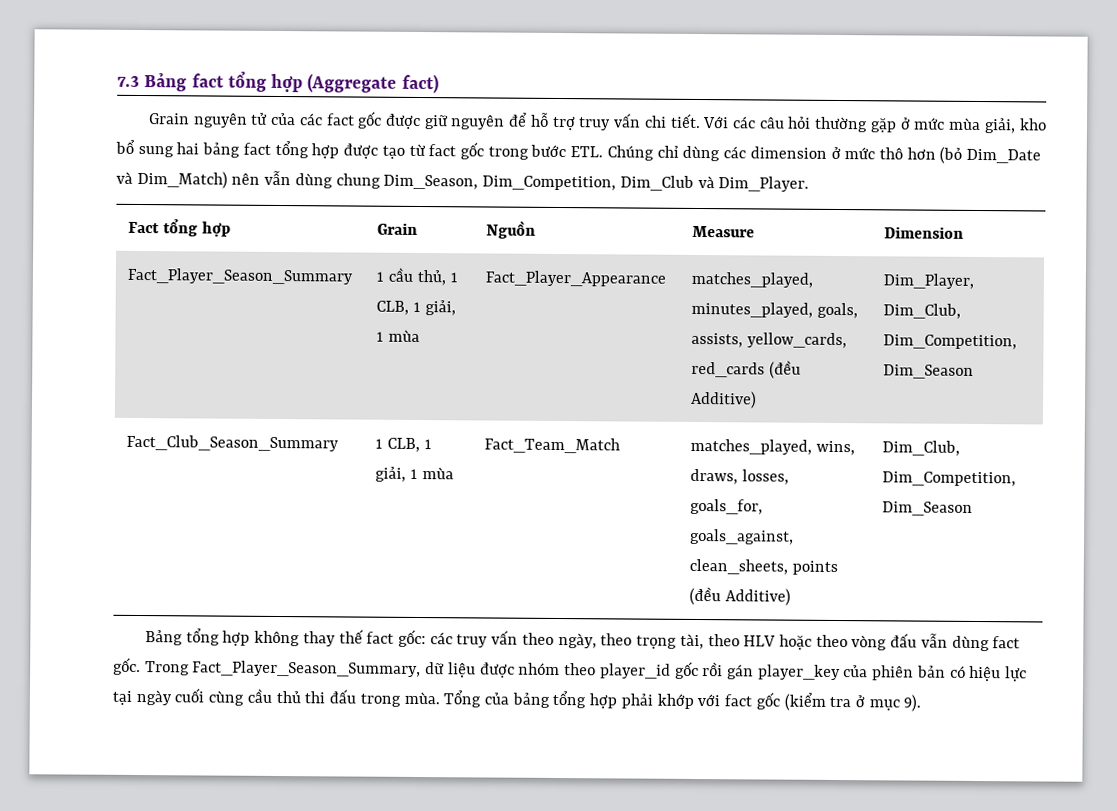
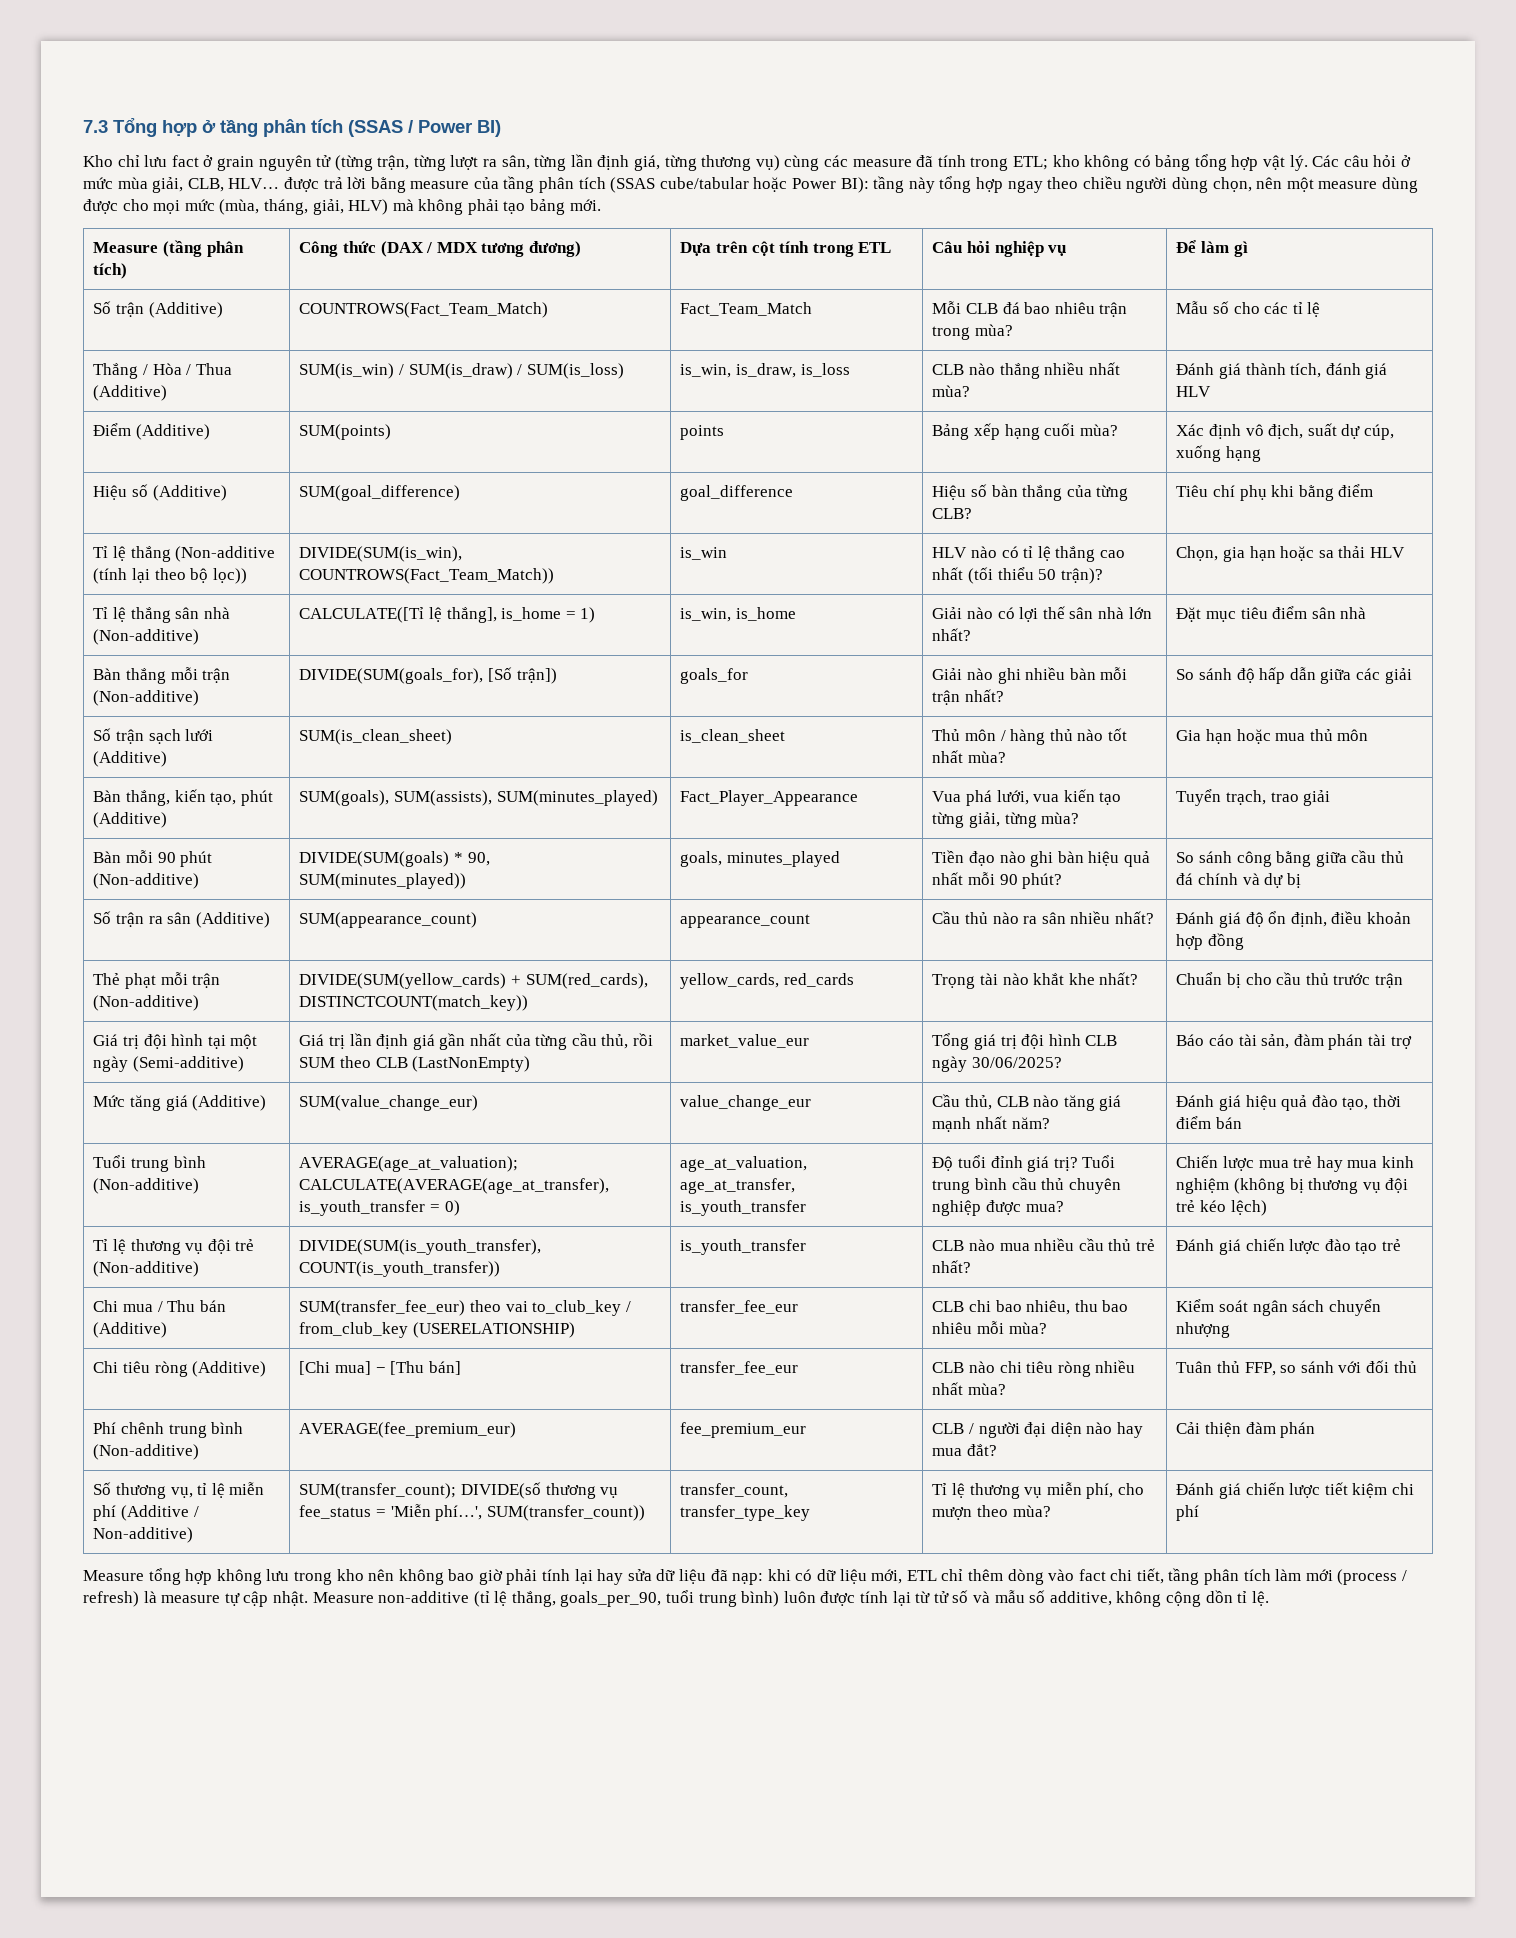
- 7.3 Bảng fact tổng hợp (Aggregate fact)
- Grain nguyên tử của các fact gốc được giữ nguyên để hỗ trợ truy vấn chi tiết. Với các câu hỏi thường gặp ở mức mùa giải, kho bổ sung hai bảng fact tổng hợp được tạo từ fact gốc trong bước ETL. Chúng chỉ dùng các dimension ở mức thô hơn (bỏ Dim_Date và Dim_Match) nên vẫn dùng chung Dim_Season, Dim_Competition, Dim_Club và Dim_Player.
- Fact tổng hợp | Grain | Nguồn | Measure | Dimension
- Fact_Player_Season_Summary | 1 cầu thủ, 1 CLB, 1 giải, 1 mùa | Fact_Player_Appearance | matches_played, minutes_played, goals, assists, yellow_cards, red_cards (đều Additive) | Dim_Player, Dim_Club, Dim_Competition, Dim_Season
- Fact_Club_Season_Summary | 1 CLB, 1 giải, 1 mùa | Fact_Team_Match | matches_played, wins, draws, losses, goals_for, goals_against, clean_sheets, points (đều Additive) | Dim_Club, Dim_Competition, Dim_Season
- Bảng tổng hợp không thay thế fact gốc: các truy vấn theo ngày, theo trọng tài, theo HLV hoặc theo vòng đấu vẫn dùng fact gốc. Trong Fact_Player_Season_Summary, dữ liệu được nhóm theo player_id gốc rồi gán player_key của phiên bản có hiệu lực tại ngày cuối cùng cầu thủ thi đấu trong mùa. Tổng của bảng tổng hợp phải khớp với fact gốc (kiểm tra ở mục 9).
+ 7.3 Tổng hợp ở tầng phân tích (SSAS / Power BI)
+ Kho chỉ lưu fact ở grain nguyên tử (từng trận, từng lượt ra sân, từng lần định giá, từng thương vụ) cùng các measure đã tính trong ETL; kho không có bảng tổng hợp vật lý. Các câu hỏi ở mức mùa giải, CLB, HLV… được trả lời bằng measure của tầng phân tích (SSAS cube/tabular hoặc Power BI): tầng này tổng hợp ngay theo chiều người dùng chọn, nên một measure dùng được cho mọi mức (mùa, tháng, giải, HLV) mà không phải tạo bảng mới.
+ Measure (tầng phân tích) | Công thức (DAX / MDX tương đương) | Dựa trên cột tính trong ETL | Câu hỏi nghiệp vụ | Để làm gì
+ Số trận (Additive) | COUNTROWS(Fact_Team_Match) | Fact_Team_Match | Mỗi CLB đá bao nhiêu trận trong mùa? | Mẫu số cho các tỉ lệ
+ Thắng / Hòa / Thua (Additive) | SUM(is_win) / SUM(is_draw) / SUM(is_loss) | is_win, is_draw, is_loss | CLB nào thắng nhiều nhất mùa? | Đánh giá thành tích, đánh giá HLV
+ Điểm (Additive) | SUM(points) | points | Bảng xếp hạng cuối mùa? | Xác định vô địch, suất dự cúp, xuống hạng
+ Hiệu số (Additive) | SUM(goal_difference) | goal_difference | Hiệu số bàn thắng của từng CLB? | Tiêu chí phụ khi bằng điểm
+ Tỉ lệ thắng (Non-additive (tính lại theo bộ lọc)) | DIVIDE(SUM(is_win), COUNTROWS(Fact_Team_Match)) | is_win | HLV nào có tỉ lệ thắng cao nhất (tối thiểu 50 trận)? | Chọn, gia hạn hoặc sa thải HLV
+ Tỉ lệ thắng sân nhà (Non-additive) | CALCULATE([Tỉ lệ thắng], is_home = 1) | is_win, is_home | Giải nào có lợi thế sân nhà lớn nhất? | Đặt mục tiêu điểm sân nhà
+ Bàn thắng mỗi trận (Non-additive) | DIVIDE(SUM(goals_for), [Số trận]) | goals_for | Giải nào ghi nhiều bàn mỗi trận nhất? | So sánh độ hấp dẫn giữa các giải
+ Số trận sạch lưới (Additive) | SUM(is_clean_sheet) | is_clean_sheet | Thủ môn / hàng thủ nào tốt nhất mùa? | Gia hạn hoặc mua thủ môn
+ Bàn thắng, kiến tạo, phút (Additive) | SUM(goals), SUM(assists), SUM(minutes_played) | Fact_Player_Appearance | Vua phá lưới, vua kiến tạo từng giải, từng mùa? | Tuyển trạch, trao giải
+ Bàn mỗi 90 phút (Non-additive) | DIVIDE(SUM(goals) * 90, SUM(minutes_played)) | goals, minutes_played | Tiền đạo nào ghi bàn hiệu quả nhất mỗi 90 phút? | So sánh công bằng giữa cầu thủ đá chính và dự bị
+ Số trận ra sân (Additive) | SUM(appearance_count) | appearance_count | Cầu thủ nào ra sân nhiều nhất? | Đánh giá độ ổn định, điều khoản hợp đồng
+ Thẻ phạt mỗi trận (Non-additive) | DIVIDE(SUM(yellow_cards) + SUM(red_cards), DISTINCTCOUNT(match_key)) | yellow_cards, red_cards | Trọng tài nào khắt khe nhất? | Chuẩn bị cho cầu thủ trước trận
+ Giá trị đội hình tại một ngày (Semi-additive) | Giá trị lần định giá gần nhất của từng cầu thủ, rồi SUM theo CLB (LastNonEmpty) | market_value_eur | Tổng giá trị đội hình CLB ngày 30/06/2025? | Báo cáo tài sản, đàm phán tài trợ
+ Mức tăng giá (Additive) | SUM(value_change_eur) | value_change_eur | Cầu thủ, CLB nào tăng giá mạnh nhất năm? | Đánh giá hiệu quả đào tạo, thời điểm bán
+ Tuổi trung bình (Non-additive) | AVERAGE(age_at_valuation); CALCULATE(AVERAGE(age_at_transfer), is_youth_transfer = 0) | age_at_valuation, age_at_transfer, is_youth_transfer | Độ tuổi đỉnh giá trị? Tuổi trung bình cầu thủ chuyên nghiệp được mua? | Chiến lược mua trẻ hay mua kinh nghiệm (không bị thương vụ đội trẻ kéo lệch)
+ Tỉ lệ thương vụ đội trẻ (Non-additive) | DIVIDE(SUM(is_youth_transfer), COUNT(is_youth_transfer)) | is_youth_transfer | CLB nào mua nhiều cầu thủ trẻ nhất? | Đánh giá chiến lược đào tạo trẻ
+ Chi mua / Thu bán (Additive) | SUM(transfer_fee_eur) theo vai to_club_key / from_club_key (USERELATIONSHIP) | transfer_fee_eur | CLB chi bao nhiêu, thu bao nhiêu mỗi mùa? | Kiểm soát ngân sách chuyển nhượng
+ Chi tiêu ròng (Additive) | [Chi mua] − [Thu bán] | transfer_fee_eur | CLB nào chi tiêu ròng nhiều nhất mùa? | Tuân thủ FFP, so sánh với đối thủ
+ Phí chênh trung bình (Non-additive) | AVERAGE(fee_premium_eur) | fee_premium_eur | CLB / người đại diện nào hay mua đắt? | Cải thiện đàm phán
+ Số thương vụ, tỉ lệ miễn phí (Additive / Non-additive) | SUM(transfer_count); DIVIDE(số thương vụ fee_status = 'Miễn phí…', SUM(transfer_count)) | transfer_count, transfer_type_key | Tỉ lệ thương vụ miễn phí, cho mượn theo mùa? | Đánh giá chiến lược tiết kiệm chi phí
+ Measure tổng hợp không lưu trong kho nên không bao giờ phải tính lại hay sửa dữ liệu đã nạp: khi có dữ liệu mới, ETL chỉ thêm dòng vào fact chi tiết, tầng phân tích làm mới (process / refresh) là measure tự cập nhật. Measure non-additive (tỉ lệ thắng, goals_per_90, tuổi trung bình) luôn được tính lại từ tử số và mẫu số additive, không cộng dồn tỉ lệ.

